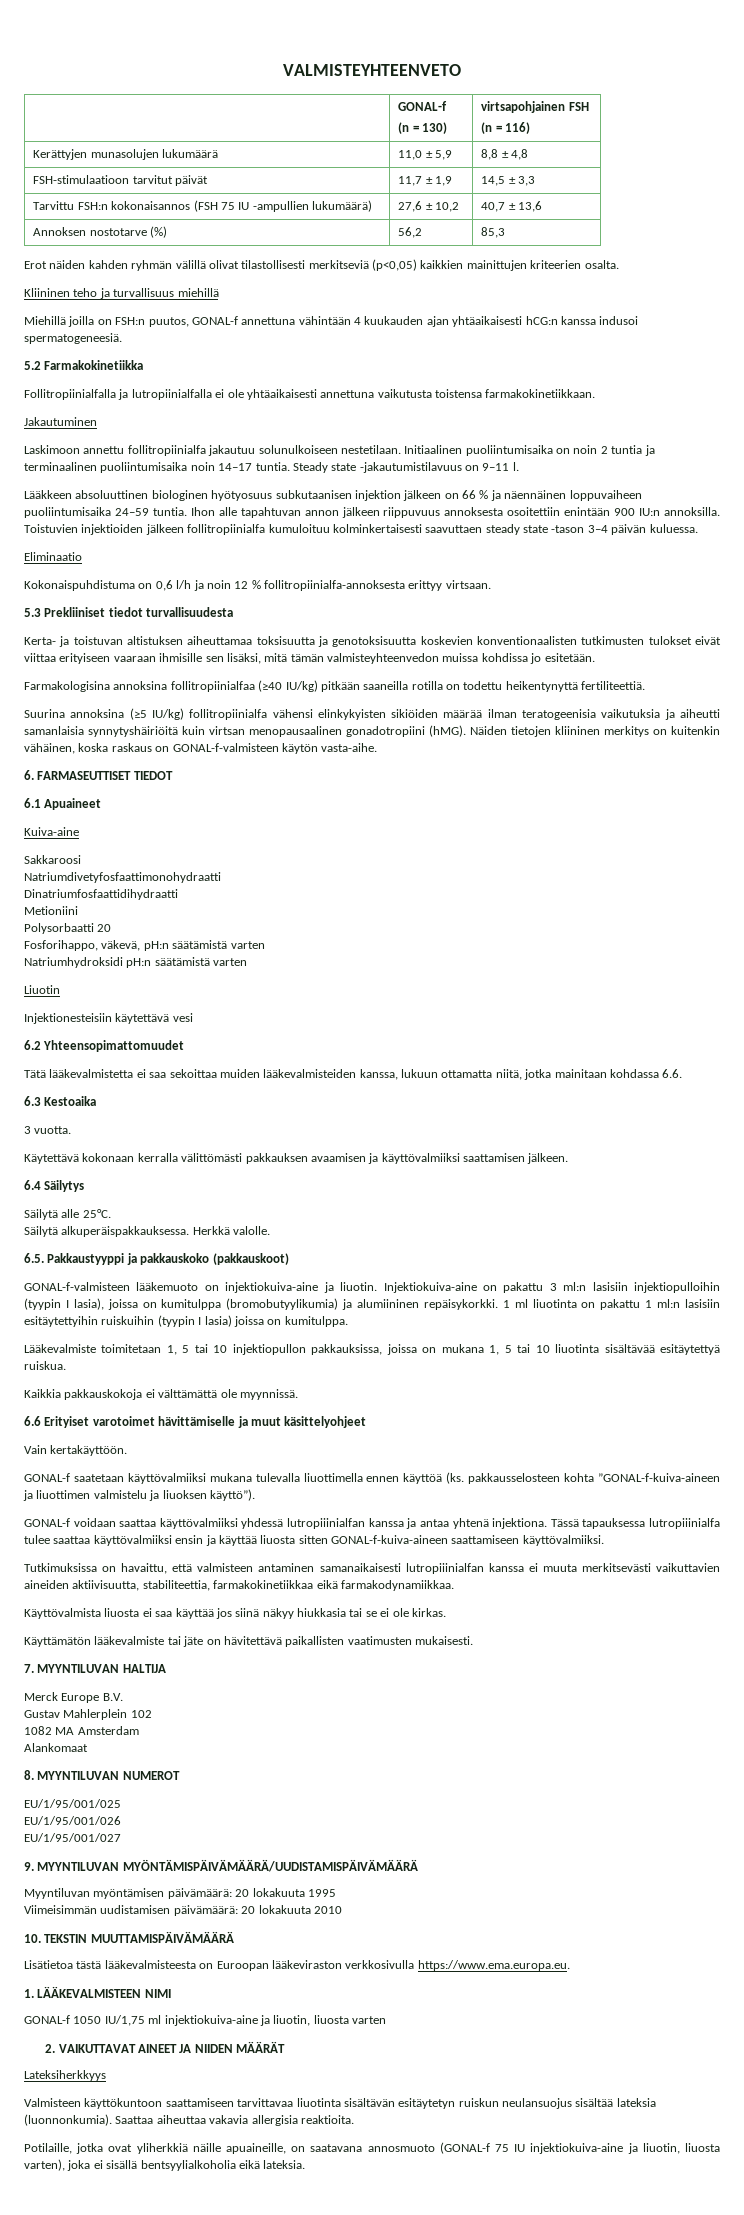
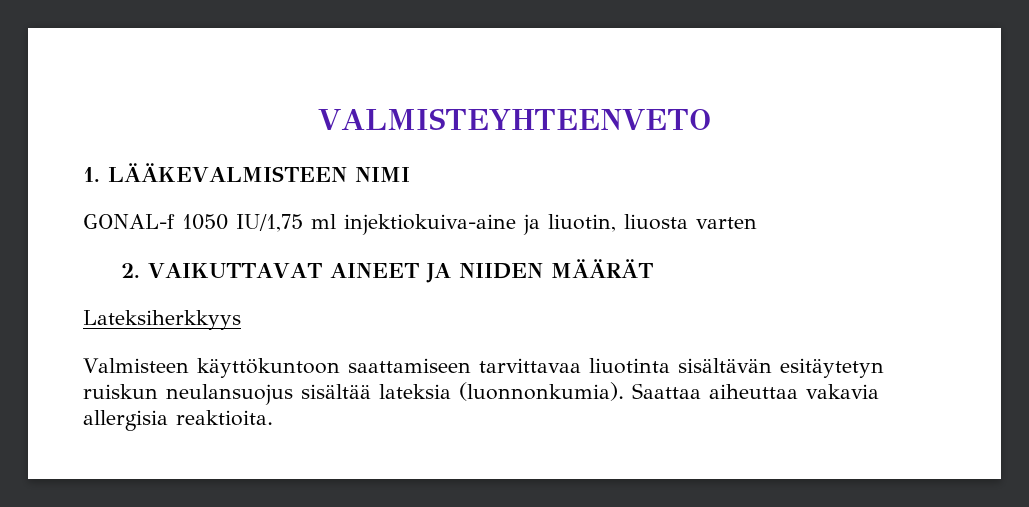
- | GONAL-f
- (n = 130) | virtsapohjainen FSH
- (n = 116)
- Kerättyjen munasolujen lukumäärä | 11,0 ± 5,9 | 8,8 ± 4,8
- FSH-stimulaatioon tarvitut päivät | 11,7 ± 1,9 | 14,5 ± 3,3
- Tarvittu FSH:n kokonaisannos (FSH 75 IU -ampullien lukumäärä) | 27,6 ± 10,2 | 40,7 ± 13,6
- Annoksen nostotarve (%) | 56,2 | 85,3
- Erot näiden kahden ryhmän välillä olivat tilastollisesti merkitseviä (p<0,05) kaikkien mainittujen kriteerien osalta.
- Kliininen teho ja turvallisuus miehillä
- Miehillä joilla on FSH:n puutos, GONAL-f annettuna vähintään 4 kuukauden ajan yhtäaikaisesti hCG:n kanssa indusoi spermatogeneesiä.
- 5.2 Farmakokinetiikka
- Follitropiinialfalla ja lutropiinialfalla ei ole yhtäaikaisesti annettuna vaikutusta toistensa farmakokinetiikkaan.
- Jakautuminen
- Laskimoon annettu follitropiinialfa jakautuu solunulkoiseen nestetilaan. Initiaalinen puoliintumisaika on noin 2 tuntia ja terminaalinen puoliintumisaika noin 14–17 tuntia. Steady state -jakautumistilavuus on 9–11 l.
- Lääkkeen absoluuttinen biologinen hyötyosuus subkutaanisen injektion jälkeen on 66 % ja näennäinen loppuvaiheen puoliintumisaika 24–59 tuntia. Ihon alle tapahtuvan annon jälkeen riippuvuus annoksesta osoitettiin enintään 900 IU:n annoksilla. Toistuvien injektioiden jälkeen follitropiinialfa kumuloituu kolminkertaisesti saavuttaen steady state -tason 3–4 päivän kuluessa.
- Eliminaatio
- Kokonaispuhdistuma on 0,6 l/h ja noin 12 % follitropiinialfa-annoksesta erittyy virtsaan.
- 5.3 Prekliiniset tiedot turvallisuudesta
- Kerta- ja toistuvan altistuksen aiheuttamaa toksisuutta ja genotoksisuutta koskevien konventionaalisten tutkimusten tulokset eivät viittaa erityiseen vaaraan ihmisille sen lisäksi, mitä tämän valmisteyhteenvedon muissa kohdissa jo esitetään.
- Farmakologisina annoksina follitropiinialfaa (≥40 IU/kg) pitkään saaneilla rotilla on todettu heikentynyttä fertiliteettiä.
- Suurina annoksina (≥5 IU/kg) follitropiinialfa vähensi elinkykyisten sikiöiden määrää ilman teratogeenisia vaikutuksia ja aiheutti samanlaisia synnytyshäiriöitä kuin virtsan menopausaalinen gonadotropiini (hMG). Näiden tietojen kliininen merkitys on kuitenkin vähäinen, koska raskaus on GONAL-f-valmisteen käytön vasta-aihe.
- 6. FARMASEUTTISET TIEDOT
- 6.1 Apuaineet
- Kuiva-aine
- Sakkaroosi
- Natriumdivetyfosfaattimonohydraatti
- Dinatriumfosfaattidihydraatti
- Metioniini
- Polysorbaatti 20
- Fosforihappo, väkevä, pH:n säätämistä varten
- Natriumhydroksidi pH:n säätämistä varten
- Liuotin
- Injektionesteisiin käytettävä vesi
- 6.2 Yhteensopimattomuudet
- Tätä lääkevalmistetta ei saa sekoittaa muiden lääkevalmisteiden kanssa, lukuun ottamatta niitä, jotka mainitaan kohdassa 6.6.
- 6.3 Kestoaika
- 3 vuotta.
- Käytettävä kokonaan kerralla välittömästi pakkauksen avaamisen ja käyttövalmiiksi saattamisen jälkeen.
- 6.4 Säilytys
- Säilytä alle 25°C.
- Säilytä alkuperäispakkauksessa. Herkkä valolle.
- 6.5. Pakkaustyyppi ja pakkauskoko (pakkauskoot)
- GONAL-f-valmisteen lääkemuoto on injektiokuiva-aine ja liuotin. Injektiokuiva-aine on pakattu 3 ml:n lasisiin injektiopulloihin (tyypin I lasia), joissa on kumitulppa (bromobutyylikumia) ja alumiininen repäisykorkki. 1 ml liuotinta on pakattu 1 ml:n lasisiin esitäytettyihin ruiskuihin (tyypin I lasia) joissa on kumitulppa.
- Lääkevalmiste toimitetaan 1, 5 tai 10 injektiopullon pakkauksissa, joissa on mukana 1, 5 tai 10 liuotinta sisältävää esitäytettyä ruiskua.
- Kaikkia pakkauskokoja ei välttämättä ole myynnissä.
- 6.6 Erityiset varotoimet hävittämiselle ja muut käsittelyohjeet
- Vain kertakäyttöön.
- GONAL-f saatetaan käyttövalmiiksi mukana tulevalla liuottimella ennen käyttöä (ks. pakkausselosteen kohta ”GONAL-f-kuiva-aineen ja liuottimen valmistelu ja liuoksen käyttö”).
- GONAL-f voidaan saattaa käyttövalmiiksi yhdessä lutropiiinialfan kanssa ja antaa yhtenä injektiona. Tässä tapauksessa lutropiiinialfa tulee saattaa käyttövalmiiksi ensin ja käyttää liuosta sitten GONAL-f-kuiva-aineen saattamiseen käyttövalmiiksi.
- Tutkimuksissa on havaittu, että valmisteen antaminen samanaikaisesti lutropiiinialfan kanssa ei muuta merkitsevästi vaikuttavien aineiden aktiivisuutta, stabiliteettia, farmakokinetiikkaa eikä farmakodynamiikkaa.
- Käyttövalmista liuosta ei saa käyttää jos siinä näkyy hiukkasia tai se ei ole kirkas.
- Käyttämätön lääkevalmiste tai jäte on hävitettävä paikallisten vaatimusten mukaisesti.
- 7. MYYNTILUVAN HALTIJA
- Merck Europe B.V.
- Gustav Mahlerplein 102
- 1082 MA Amsterdam
- Alankomaat
- 8. MYYNTILUVAN NUMEROT
- EU/1/95/001/025
- EU/1/95/001/026
- EU/1/95/001/027
- 9. MYYNTILUVAN MYÖNTÄMISPÄIVÄMÄÄRÄ/UUDISTAMISPÄIVÄMÄÄRÄ
- Myyntiluvan myöntämisen päivämäärä: 20 lokakuuta 1995
- Viimeisimmän uudistamisen päivämäärä: 20 lokakuuta 2010
- 10. TEKSTIN MUUTTAMISPÄIVÄMÄÄRÄ
- Lisätietoa tästä lääkevalmisteesta on Euroopan lääkeviraston verkkosivulla https://www.ema.europa.eu.
- Potilaille, jotka ovat yliherkkiä näille apuaineille, on saatavana annosmuoto (GONAL-f 75 IU injektiokuiva-aine ja liuotin, liuosta varten), joka ei sisällä bentsyylialkoholia eikä lateksia.

